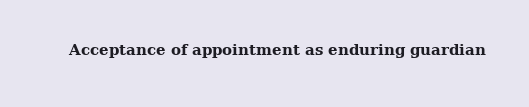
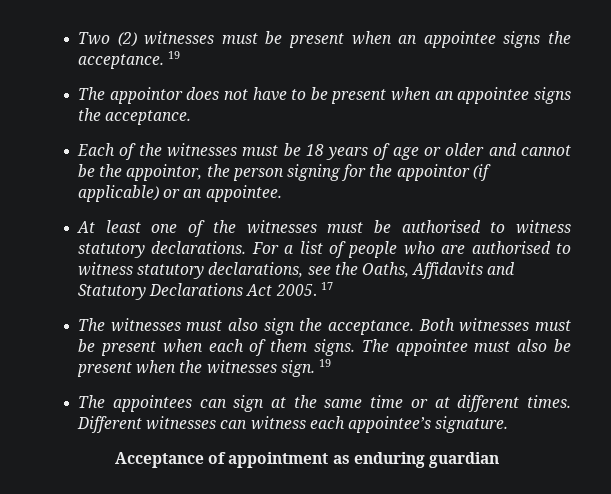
+ Two (2) witnesses must be present when an appointee signs the acceptance. 19
+ The appointor does not have to be present when an appointee signs the acceptance.
+ Each of the witnesses must be 18 years of age or older and cannot be the appointor, the person signing for the appointor (if applicable) or an appointee.
+ At least one of the witnesses must be authorised to witness statutory declarations. For a list of people who are authorised to witness statutory declarations, see the Oaths, Affidavits and Statutory Declarations Act 2005. 17
+ The witnesses must also sign the acceptance. Both witnesses must be present when each of them signs. The appointee must also be present when the witnesses sign. 19
+ The appointees can sign at the same time or at different times. Different witnesses can witness each appointee’s signature.

